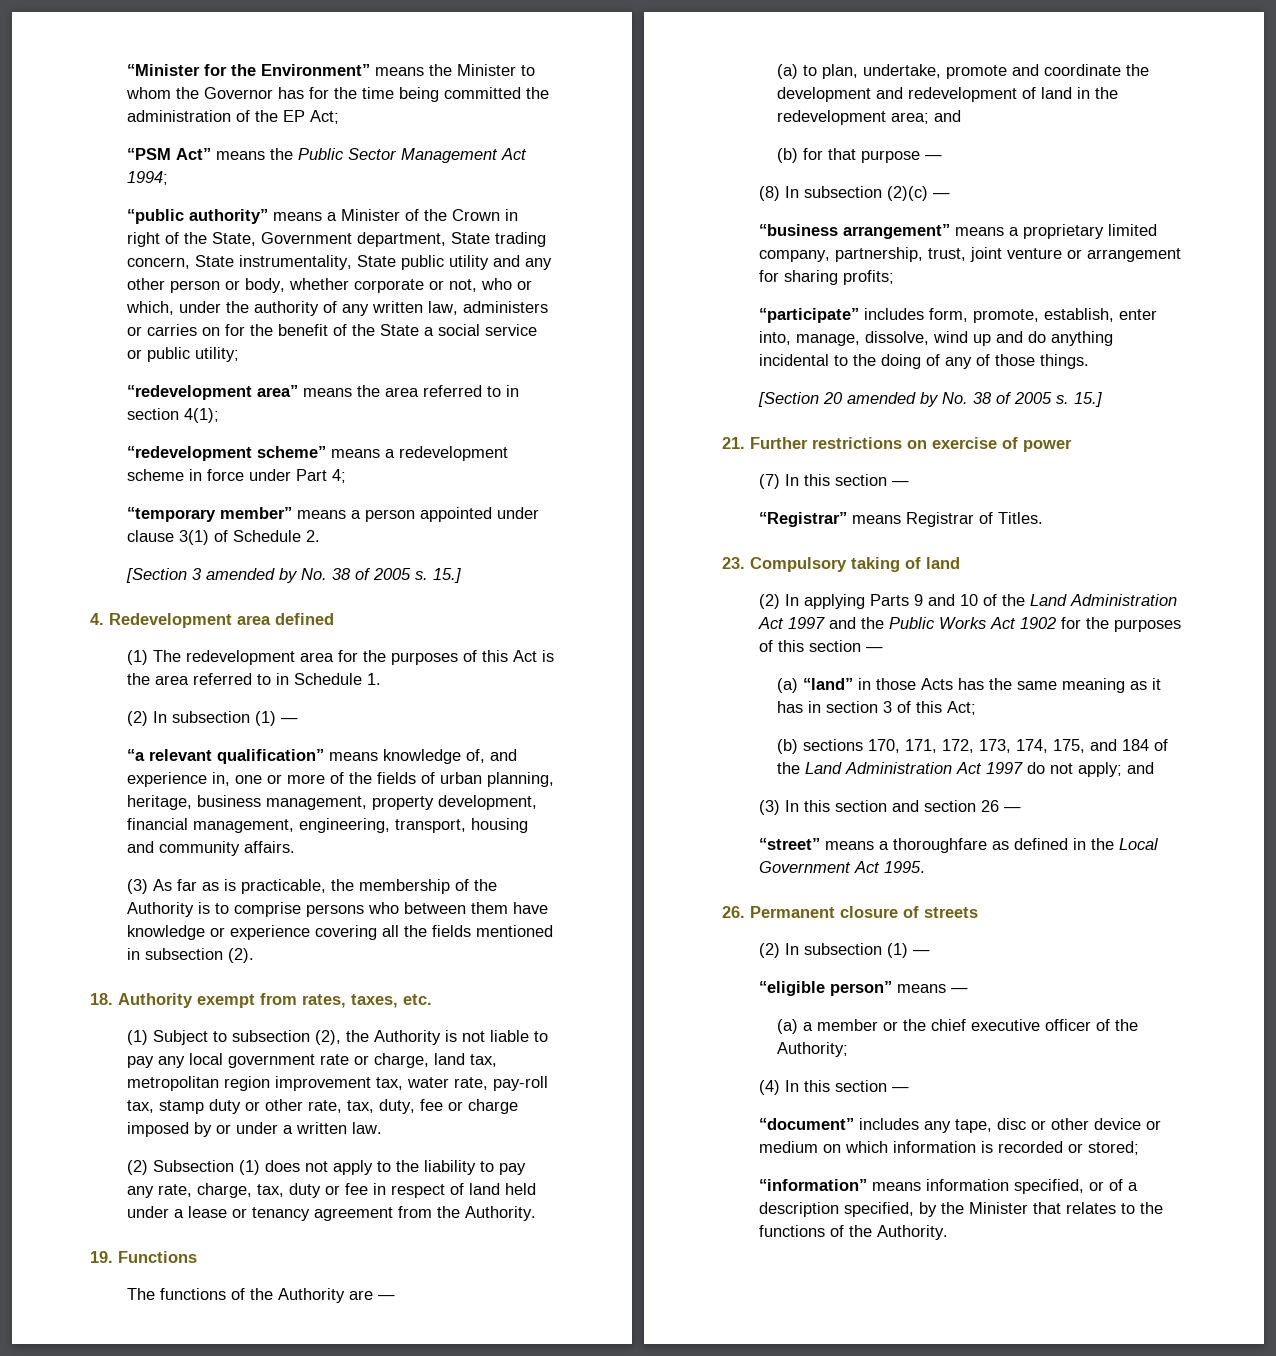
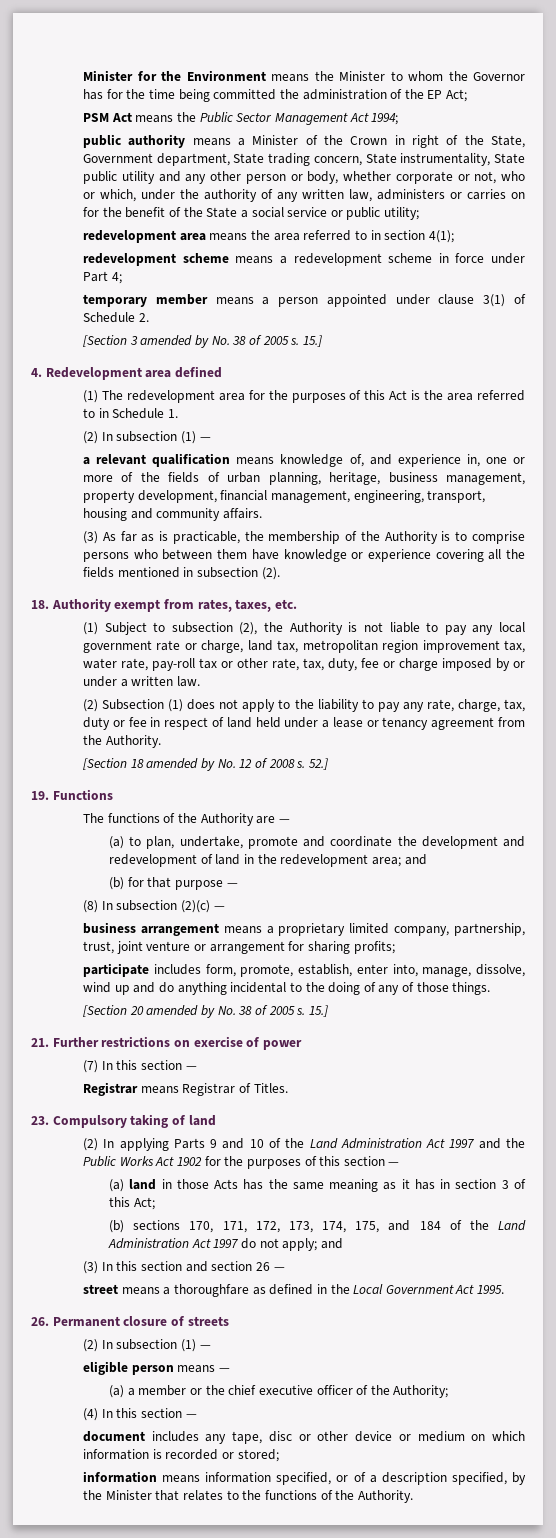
- “Minister for the Environment” means the Minister to whom the Governor has for the time being committed the administration of the EP Act;
+ Minister for the Environment means the Minister to whom the Governor has for the time being committed the administration of the EP Act;
- “PSM Act” means the Public Sector Management Act 1994;
+ PSM Act means the Public Sector Management Act 1994;
- “public authority” means a Minister of the Crown in right of the State, Government department, State trading concern, State instrumentality, State public utility and any other person or body, whether corporate or not, who or which, under the authority of any written law, administers or carries on for the benefit of the State a social service or public utility;
+ public authority means a Minister of the Crown in right of the State, Government department, State trading concern, State instrumentality, State public utility and any other person or body, whether corporate or not, who or which, under the authority of any written law, administers or carries on for the benefit of the State a social service or public utility;
- “redevelopment area” means the area referred to in section 4(1);
+ redevelopment area means the area referred to in section 4(1);
- “redevelopment scheme” means a redevelopment scheme in force under Part 4;
+ redevelopment scheme means a redevelopment scheme in force under Part 4;
- “temporary member” means a person appointed under clause 3(1) of Schedule 2.
+ temporary member means a person appointed under clause 3(1) of Schedule 2.
- “a relevant qualification” means knowledge of, and experience in, one or more of the fields of urban planning, heritage, business management, property development, financial management, engineering, transport, housing and community affairs.
+ a relevant qualification means knowledge of, and experience in, one or more of the fields of urban planning, heritage, business management, property development, financial management, engineering, transport, housing and community affairs.
- (1) Subject to subsection (2), the Authority is not liable to pay any local government rate or charge, land tax, metropolitan region improvement tax, water rate, pay-roll tax, stamp duty or other rate, tax, duty, fee or charge imposed by or under a written law.
+ (1) Subject to subsection (2), the Authority is not liable to pay any local government rate or charge, land tax, metropolitan region improvement tax, water rate, pay-roll tax or other rate, tax, duty, fee or charge imposed by or under a written law.
+ [Section 18 amended by No. 12 of 2008 s. 52.]
- “business arrangement” means a proprietary limited company, partnership, trust, joint venture or arrangement for sharing profits;
+ business arrangement means a proprietary limited company, partnership, trust, joint venture or arrangement for sharing profits;
- “participate” includes form, promote, establish, enter into, manage, dissolve, wind up and do anything incidental to the doing of any of those things.
+ participate includes form, promote, establish, enter into, manage, dissolve, wind up and do anything incidental to the doing of any of those things.
- “Registrar” means Registrar of Titles.
+ Registrar means Registrar of Titles.
- (a) “land” in those Acts has the same meaning as it has in section 3 of this Act;
+ (a) land in those Acts has the same meaning as it has in section 3 of this Act;
- “street” means a thoroughfare as defined in the Local Government Act 1995.
+ street means a thoroughfare as defined in the Local Government Act 1995.
- “eligible person” means —
+ eligible person means —
- “document” includes any tape, disc or other device or medium on which information is recorded or stored;
+ document includes any tape, disc or other device or medium on which information is recorded or stored;
- “information” means information specified, or of a description specified, by the Minister that relates to the functions of the Authority.
+ information means information specified, or of a description specified, by the Minister that relates to the functions of the Authority.

